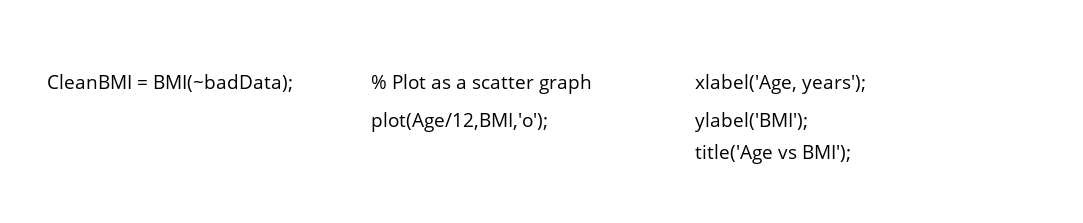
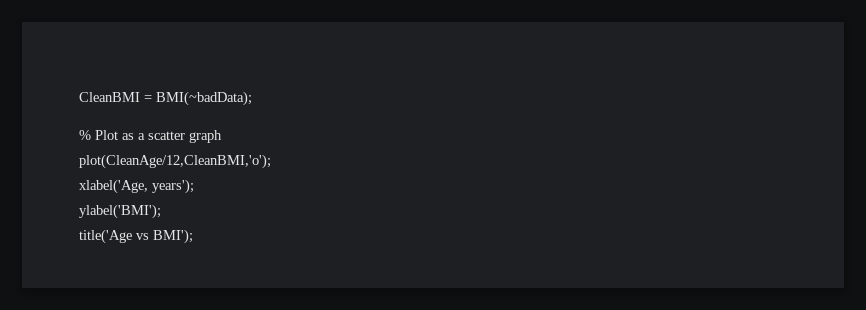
- plot(Age/12,BMI,'o');
+ plot(CleanAge/12,CleanBMI,'o');

